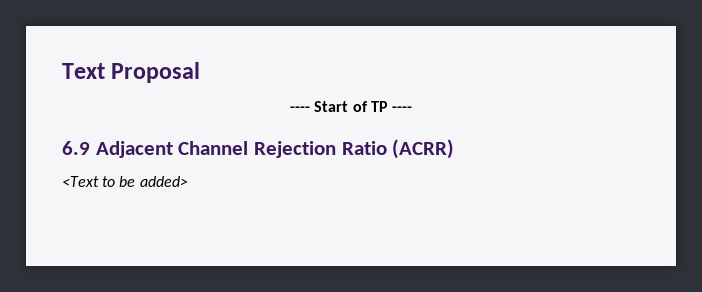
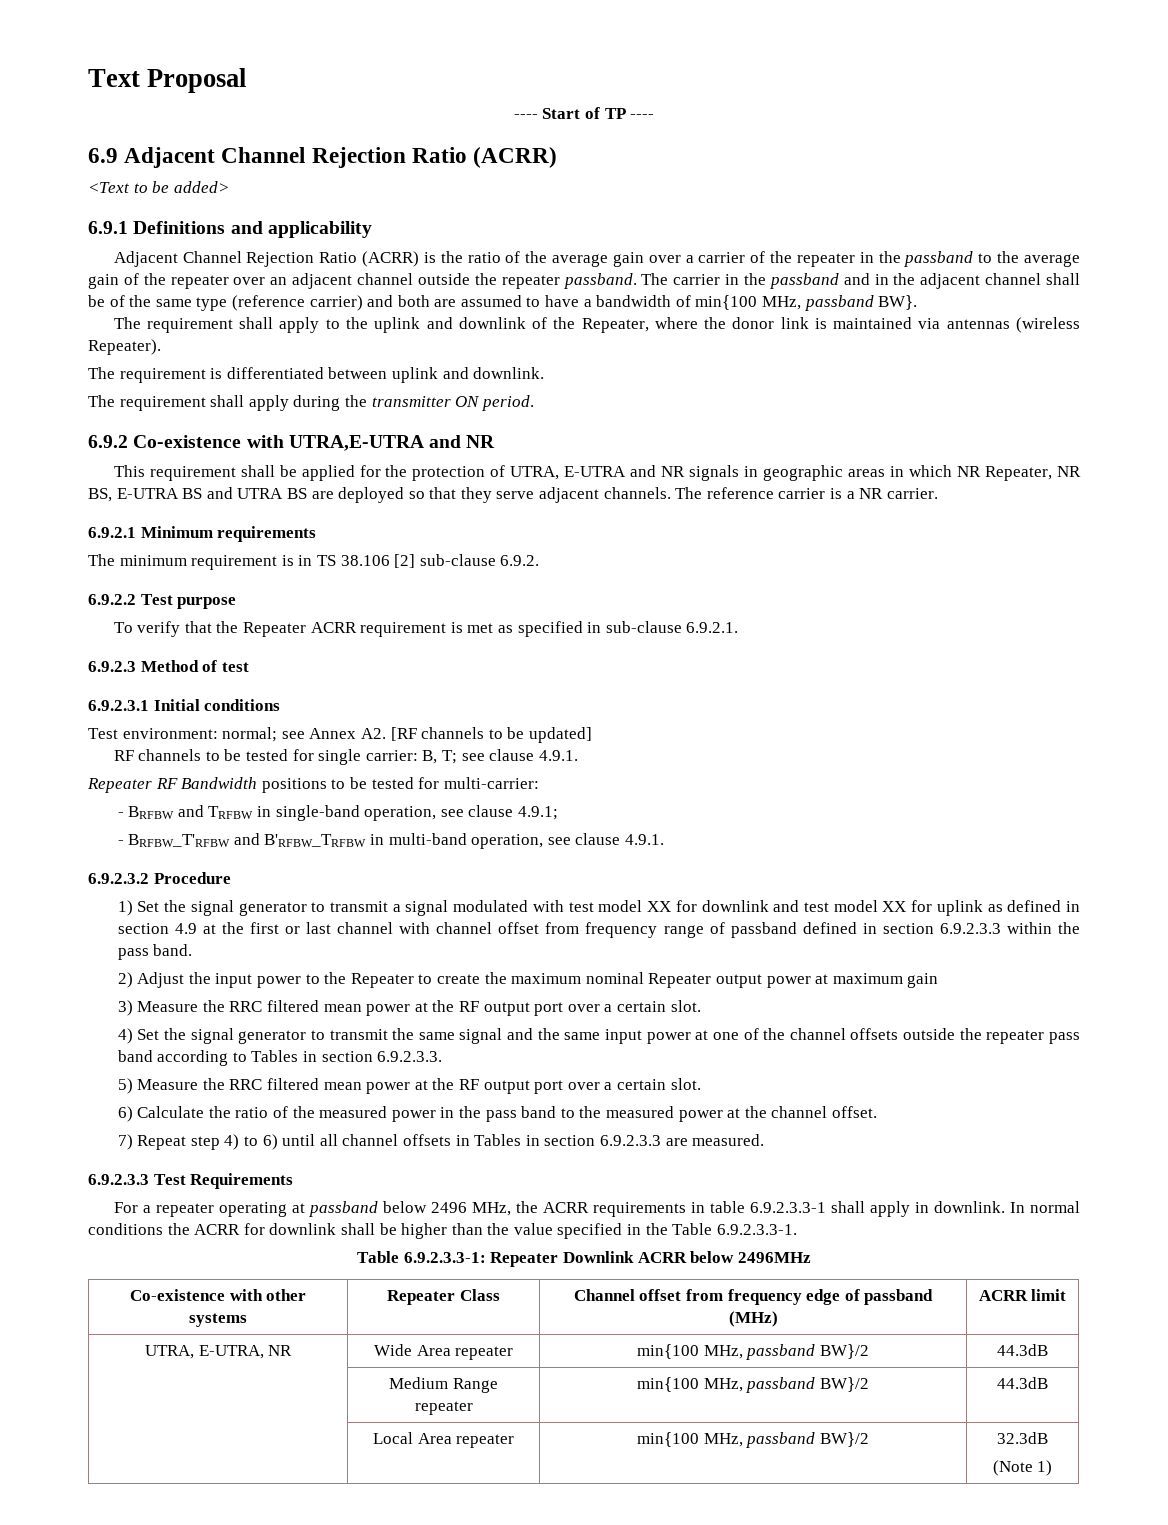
+ 6.9.1 Definitions and applicability
+ Adjacent Channel Rejection Ratio (ACRR) is the ratio of the average gain over a carrier of the repeater in the passband to the average gain of the repeater over an adjacent channel outside the repeater passband. The carrier in the passband and in the adjacent channel shall be of the same type (reference carrier) and both are assumed to have a bandwidth of min{100 MHz, passband BW}.
+ The requirement shall apply to the uplink and downlink of the Repeater, where the donor link is maintained via antennas (wireless Repeater).
+ The requirement is differentiated between uplink and downlink.
+ The requirement shall apply during the transmitter ON period.
+ 6.9.2 Co-existence with UTRA,E-UTRA and NR
+ This requirement shall be applied for the protection of UTRA, E-UTRA and NR signals in geographic areas in which NR Repeater, NR BS, E-UTRA BS and UTRA BS are deployed so that they serve adjacent channels. The reference carrier is a NR carrier.
+ 6.9.2.1 Minimum requirements
+ The minimum requirement is in TS 38.106 [2] sub-clause 6.9.2.
+ 6.9.2.2 Test purpose
+ To verify that the Repeater ACRR requirement is met as specified in sub-clause 6.9.2.1.
+ 6.9.2.3 Method of test
+ 6.9.2.3.1 Initial conditions
+ Test environment: normal; see Annex A2. [RF channels to be updated]
+ RF channels to be tested for single carrier: B, T; see clause 4.9.1.
+ Repeater RF Bandwidth positions to be tested for multi-carrier:
+ - BRFBW and TRFBW in single-band operation, see clause 4.9.1;
+ - BRFBW_T'RFBW and B'RFBW_TRFBW in multi-band operation, see clause 4.9.1.
+ 6.9.2.3.2 Procedure
+ 1) Set the signal generator to transmit a signal modulated with test model XX for downlink and test model XX for uplink as defined in section 4.9 at the first or last channel with channel offset from frequency range of passband defined in section 6.9.2.3.3 within the pass band.
+ 2) Adjust the input power to the Repeater to create the maximum nominal Repeater output power at maximum gain
+ 3) Measure the RRC filtered mean power at the RF output port over a certain slot.
+ 4) Set the signal generator to transmit the same signal and the same input power at one of the channel offsets outside the repeater pass band according to Tables in section 6.9.2.3.3.
+ 5) Measure the RRC filtered mean power at the RF output port over a certain slot.
+ 6) Calculate the ratio of the measured power in the pass band to the measured power at the channel offset.
+ 7) Repeat step 4) to 6) until all channel offsets in Tables in section 6.9.2.3.3 are measured.
+ 6.9.2.3.3 Test Requirements
+ For a repeater operating at passband below 2496 MHz, the ACRR requirements in table 6.9.2.3.3-1 shall apply in downlink. In normal conditions the ACRR for downlink shall be higher than the value specified in the Table 6.9.2.3.3-1.
+ Table 6.9.2.3.3-1: Repeater Downlink ACRR below 2496MHz
+ Co-existence with other systems | Repeater Class | Channel offset from frequency edge of passband (MHz) | ACRR limit
+ UTRA, E-UTRA, NR | Wide Area repeater | min{100 MHz, passband BW}/2 | 44.3dB
+ | Medium Range repeater | min{100 MHz, passband BW}/2 | 44.3dB
+ | Local Area repeater | min{100 MHz, passband BW}/2 | 32.3dB
+ (Note 1)

